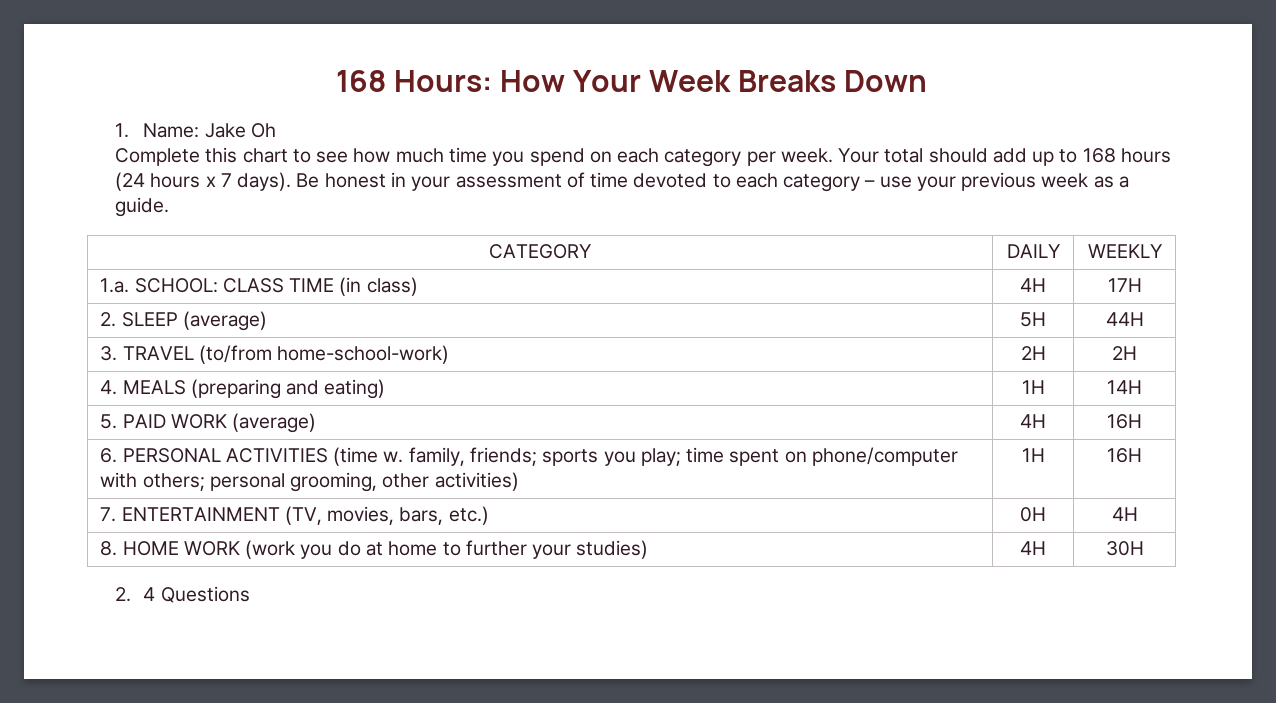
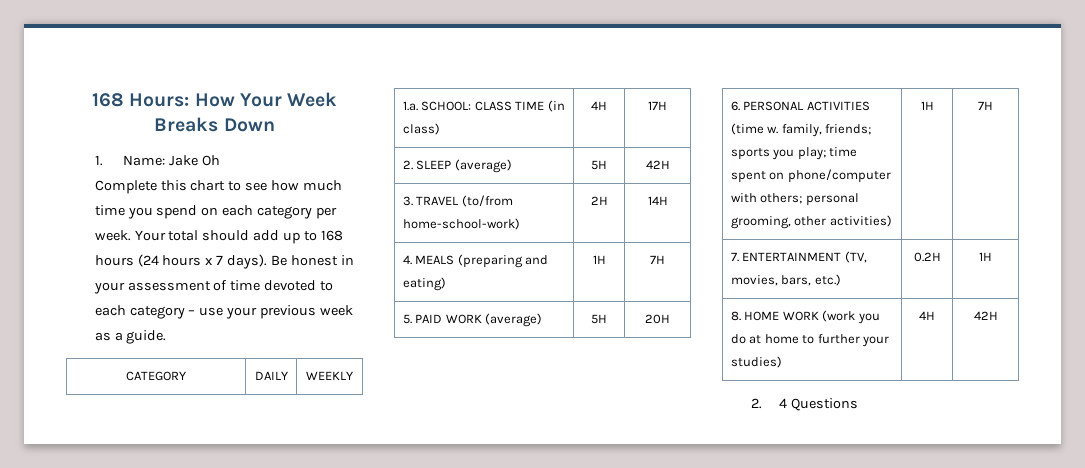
- 2. SLEEP (average) | 5H | 44H
+ 2. SLEEP (average) | 5H | 42H
- 3. TRAVEL (to/from home-school-work) | 2H | 2H
+ 3. TRAVEL (to/from home-school-work) | 2H | 14H
- 4. MEALS (preparing and eating) | 1H | 14H
+ 4. MEALS (preparing and eating) | 1H | 7H
- 5. PAID WORK (average) | 4H | 16H
+ 5. PAID WORK (average) | 5H | 20H
- 6. PERSONAL ACTIVITIES (time w. family, friends; sports you play; time spent on phone/computer with others; personal grooming, other activities) | 1H | 16H
+ 6. PERSONAL ACTIVITIES (time w. family, friends; sports you play; time spent on phone/computer with others; personal grooming, other activities) | 1H | 7H
- 7. ENTERTAINMENT (TV, movies, bars, etc.) | 0H | 4H
+ 7. ENTERTAINMENT (TV, movies, bars, etc.) | 0.2H | 1H
- 8. HOME WORK (work you do at home to further your studies) | 4H | 30H
+ 8. HOME WORK (work you do at home to further your studies) | 4H | 42H

